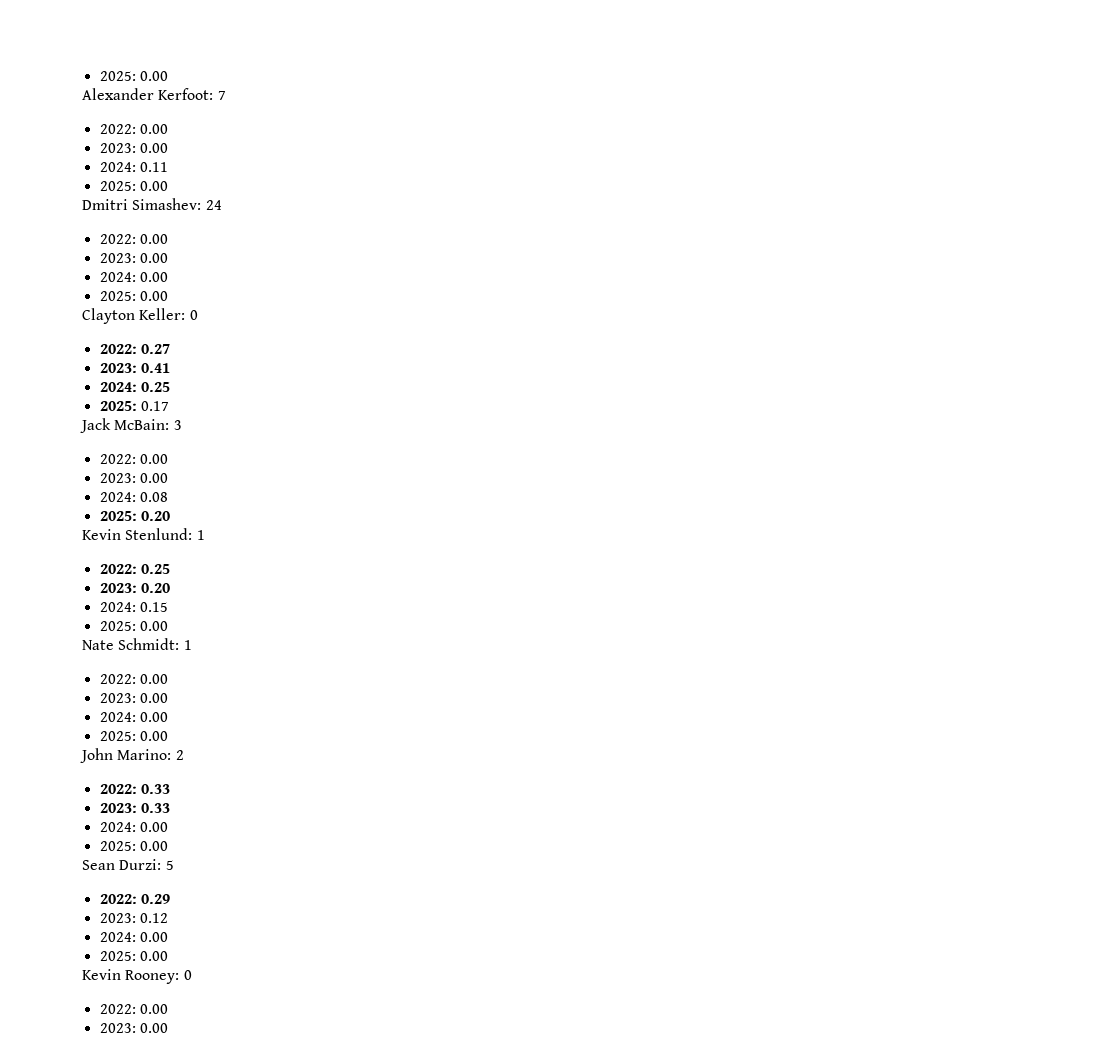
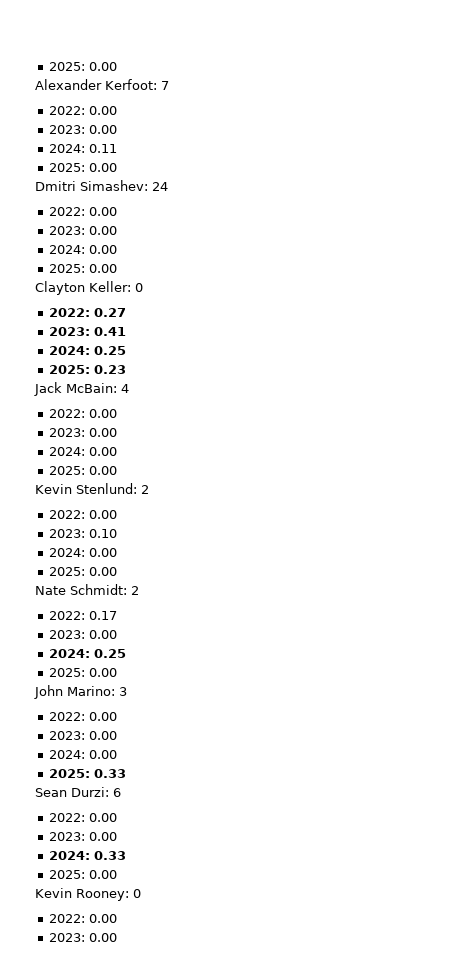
- 2025: 0.17
+ 2025: 0.23
- Jack McBain: 3
- 2022: 0.00
- 2023: 0.00
- 2024: 0.08
- 2025: 0.20
- Kevin Stenlund: 1
- 2022: 0.25
- 2023: 0.20
- 2024: 0.15
- 2025: 0.00
- Nate Schmidt: 1
+ Jack McBain: 4
  2022: 0.00
  2023: 0.00
  2024: 0.00
  2025: 0.00
- John Marino: 2
- 2022: 0.33
- 2023: 0.33
+ Kevin Stenlund: 2
+ 2022: 0.00
+ 2023: 0.10
  2024: 0.00
  2025: 0.00
- Sean Durzi: 5
- 2022: 0.29
- 2023: 0.12
+ Nate Schmidt: 2
+ 2022: 0.17
+ 2023: 0.00
+ 2024: 0.25
+ 2025: 0.00
+ John Marino: 3
+ 2022: 0.00
+ 2023: 0.00
  2024: 0.00
+ 2025: 0.33
+ Sean Durzi: 6
+ 2022: 0.00
+ 2023: 0.00
+ 2024: 0.33

